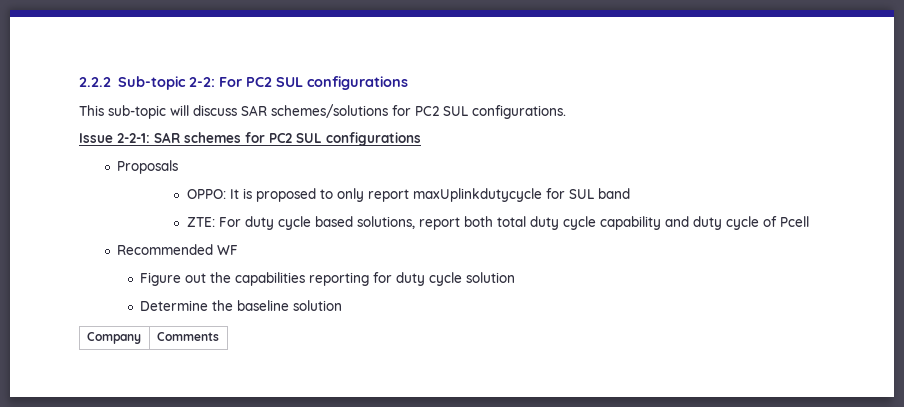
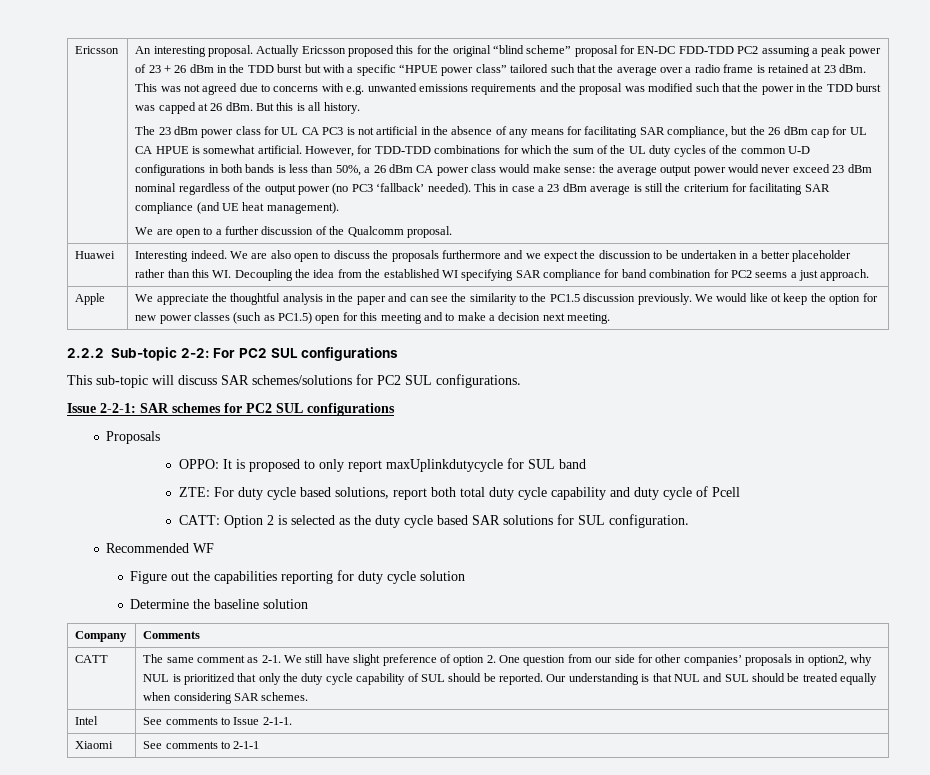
+ Ericsson | An interesting proposal. Actually Ericsson proposed this for the original “blind scheme” proposal for EN-DC FDD-TDD PC2 assuming a peak power of 23 + 26 dBm in the TDD burst but with a specific “HPUE power class” tailored such that the average over a radio frame is retained at 23 dBm. This was not agreed due to concerns with e.g. unwanted emissions requirements and the proposal was modified such that the power in the TDD burst was capped at 26 dBm. But this is all history.
+ The 23 dBm power class for UL CA PC3 is not artificial in the absence of any means for facilitating SAR compliance, but the 26 dBm cap for UL CA HPUE is somewhat artificial. However, for TDD-TDD combinations for which the sum of the UL duty cycles of the common U-D configurations in both bands is less than 50%, a 26 dBm CA power class would make sense: the average output power would never exceed 23 dBm nominal regardless of the output power (no PC3 ‘fallback’ needed). This in case a 23 dBm average is still the criterium for facilitating SAR compliance (and UE heat management).
+ We are open to a further discussion of the Qualcomm proposal.
+ Huawei | Interesting indeed. We are also open to discuss the proposals furthermore and we expect the discussion to be undertaken in a better placeholder rather than this WI. Decoupling the idea from the established WI specifying SAR compliance for band combination for PC2 seems a just approach.
+ Apple | We appreciate the thoughtful analysis in the paper and can see the similarity to the PC1.5 discussion previously. We would like ot keep the option for new power classes (such as PC1.5) open for this meeting and to make a decision next meeting.
+ CATT: Option 2 is selected as the duty cycle based SAR solutions for SUL configuration.
+ CATT | The same comment as 2-1. We still have slight preference of option 2. One question from our side for other companies’ proposals in option2, why NUL is prioritized that only the duty cycle capability of SUL should be reported. Our understanding is that NUL and SUL should be treated equally when considering SAR schemes.
+ Intel | See comments to Issue 2-1-1.
+ Xiaomi | See comments to 2-1-1

